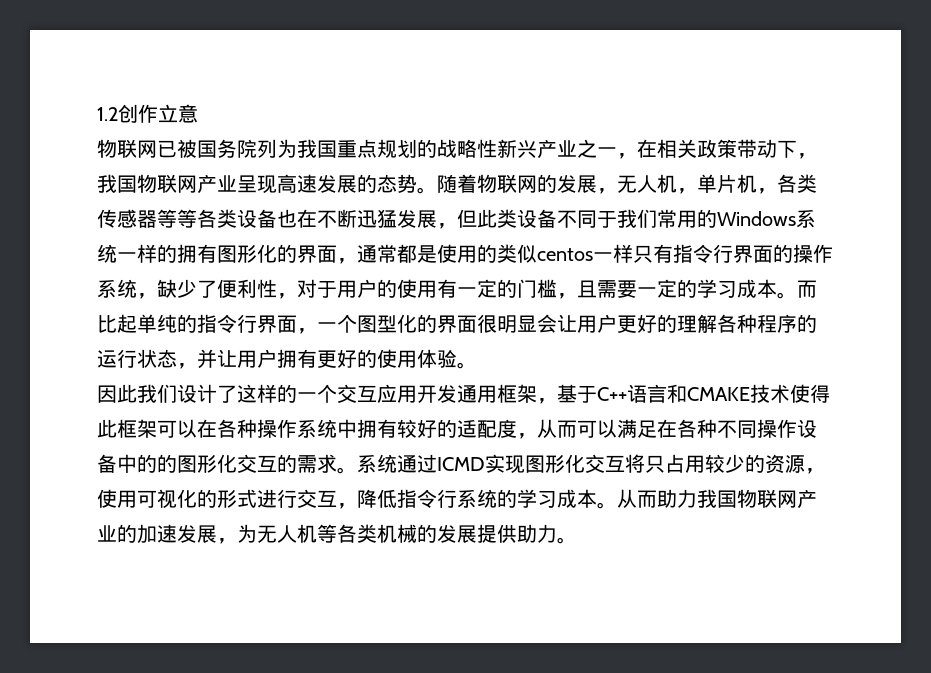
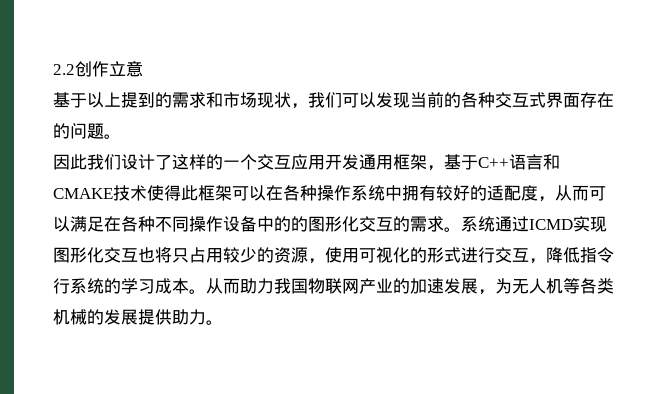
- 1.2创作立意
+ 2.2创作立意
- 物联网已被国务院列为我国重点规划的战略性新兴产业之一，在相关政策带动下，我国物联网产业呈现高速发展的态势。随着物联网的发展，无人机，单片机，各类传感器等等各类设备也在不断迅猛发展，但此类设备不同于我们常用的Windows系统一样的拥有图形化的界面，通常都是使用的类似centos一样只有指令行界面的操作系统，缺少了便利性，对于用户的使用有一定的门槛，且需要一定的学习成本。而比起单纯的指令行界面，一个图型化的界面很明显会让用户更好的理解各种程序的运行状态，并让用户拥有更好的使用体验。
+ 基于以上提到的需求和市场现状，我们可以发现当前的各种交互式界面存在的问题。
- 系统通过ICMD实现图形化交互将只占用较少的资源，使用可视化的形式进行交互，降低指令行系统的学习成本。
+ 系统通过ICMD实现图形化交互也将只占用较少的资源，使用可视化的形式进行交互，降低指令行系统的学习成本。

